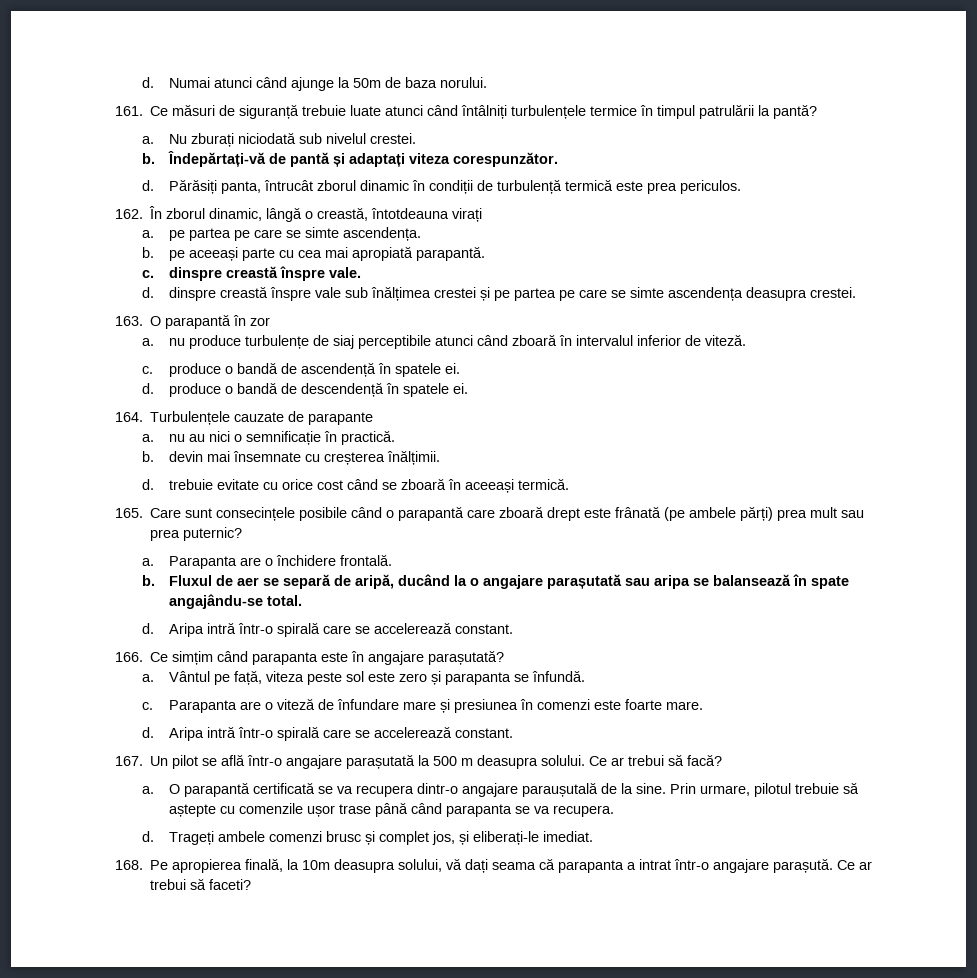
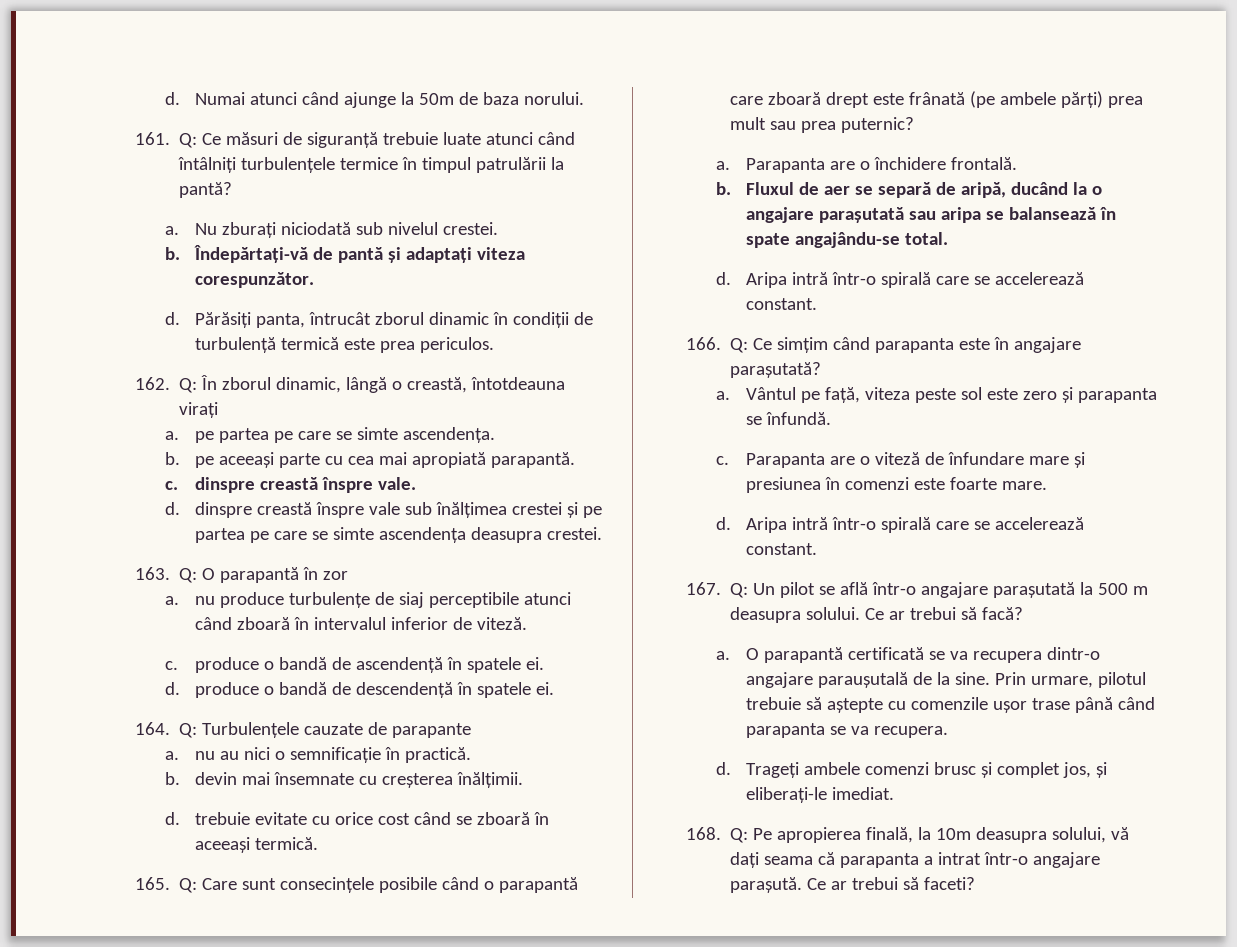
- 161. Ce măsuri de siguranță trebuie luate atunci când întâlniți turbulențele termice în timpul patrulării la pantă?
+ 161. Q: Ce măsuri de siguranță trebuie luate atunci când întâlniți turbulențele termice în timpul patrulării la pantă?
- 162. În zborul dinamic, lângă o creastă, întotdeauna virați
+ 162. Q: În zborul dinamic, lângă o creastă, întotdeauna virați
- 163. O parapantă în zor
+ 163. Q: O parapantă în zor
- 164. Turbulențele cauzate de parapante
+ 164. Q: Turbulențele cauzate de parapante
- 165. Care sunt consecințele posibile când o parapantă care zboară drept este frânată (pe ambele părți) prea mult sau prea puternic?
+ 165. Q: Care sunt consecințele posibile când o parapantă care zboară drept este frânată (pe ambele părți) prea mult sau prea puternic?
- 166. Ce simțim când parapanta este în angajare parașutată?
+ 166. Q: Ce simțim când parapanta este în angajare parașutată?
- 167. Un pilot se află într-o angajare parașutată la 500 m deasupra solului.
+ 167. Q: Un pilot se află într-o angajare parașutată la 500 m deasupra solului.
- 168. Pe apropierea finală, la 10m deasupra solului, vă dați seama că parapanta a intrat într-o angajare parașută.
+ 168. Q: Pe apropierea finală, la 10m deasupra solului, vă dați seama că parapanta a intrat într-o angajare parașută.

